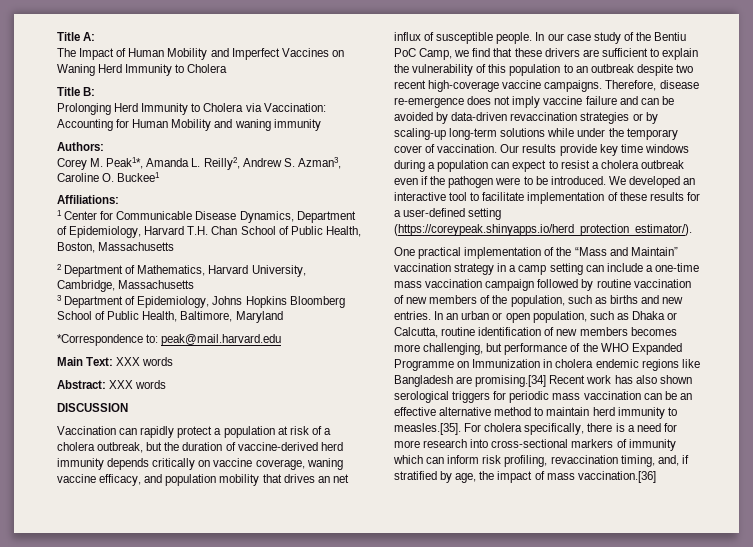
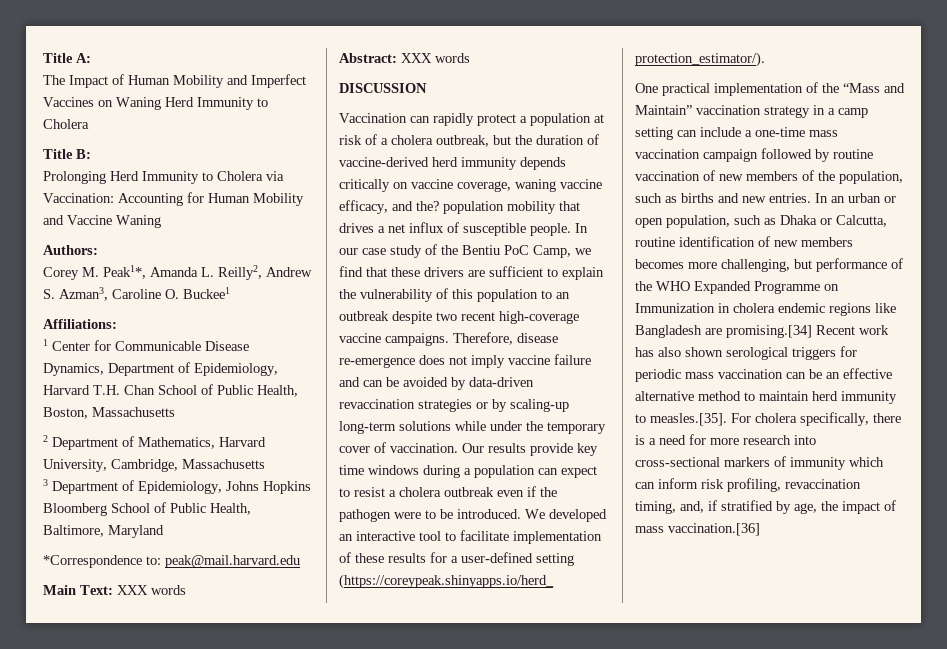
- Prolonging Herd Immunity to Cholera via Vaccination: Accounting for Human Mobility and waning immunity
+ Prolonging Herd Immunity to Cholera via Vaccination: Accounting for Human Mobility and Vaccine Waning
- Vaccination can rapidly protect a population at risk of a cholera outbreak, but the duration of vaccine-derived herd immunity depends critically on vaccine coverage, waning vaccine efficacy, and population mobility that drives an net influx of susceptible people.
+ Vaccination can rapidly protect a population at risk of a cholera outbreak, but the duration of vaccine-derived herd immunity depends critically on vaccine coverage, waning vaccine efficacy, and the? population mobility that drives a net influx of susceptible people.

